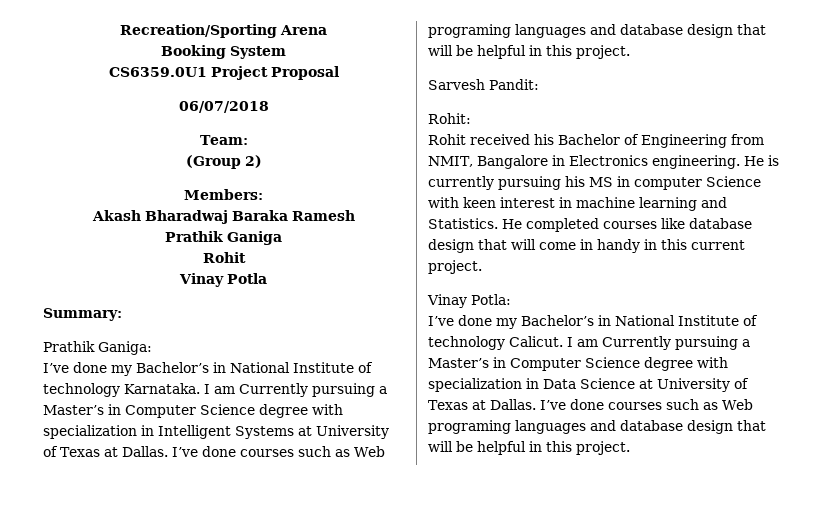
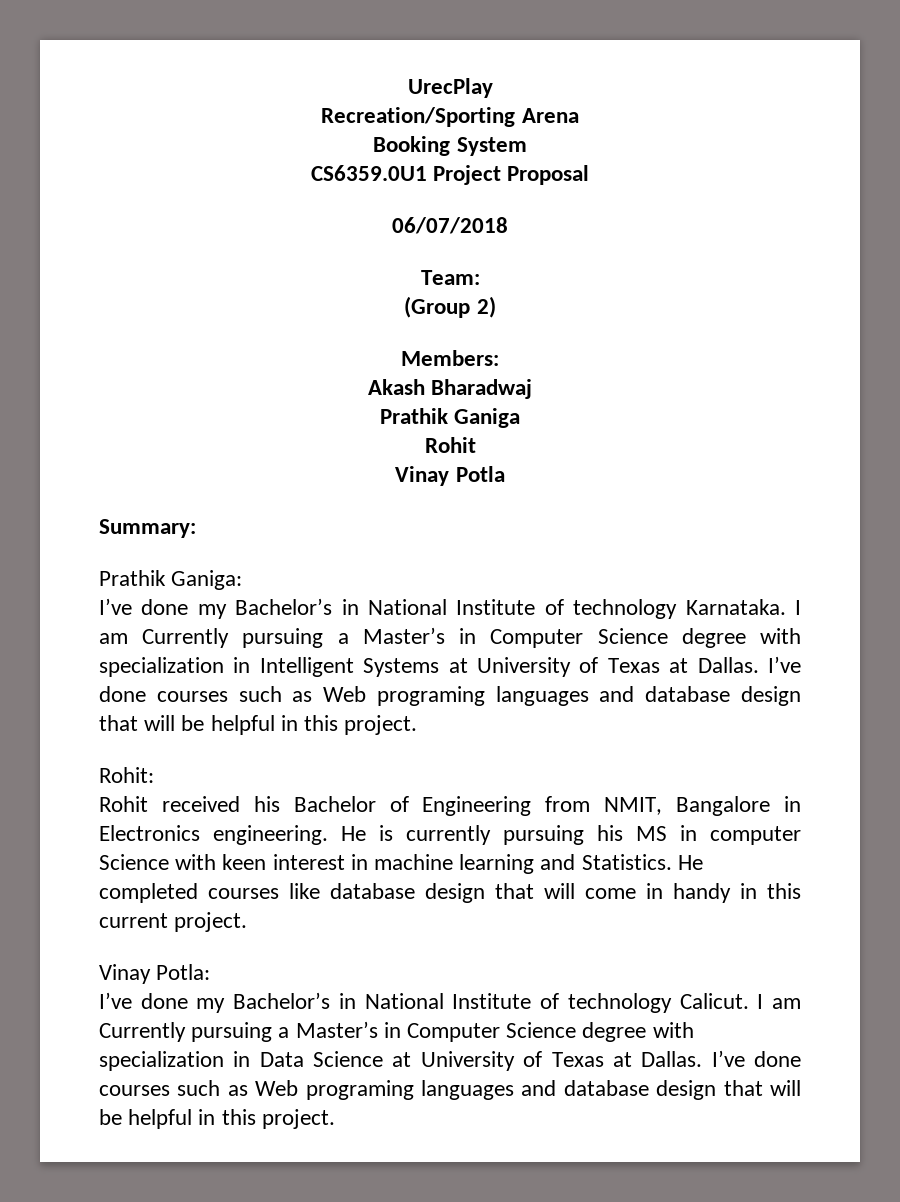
+ UrecPlay
- Akash Bharadwaj Baraka Ramesh
+ Akash Bharadwaj
- Sarvesh Pandit:

